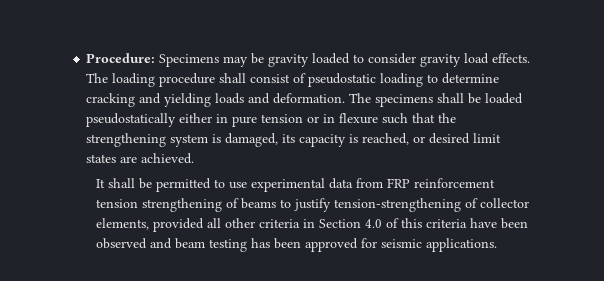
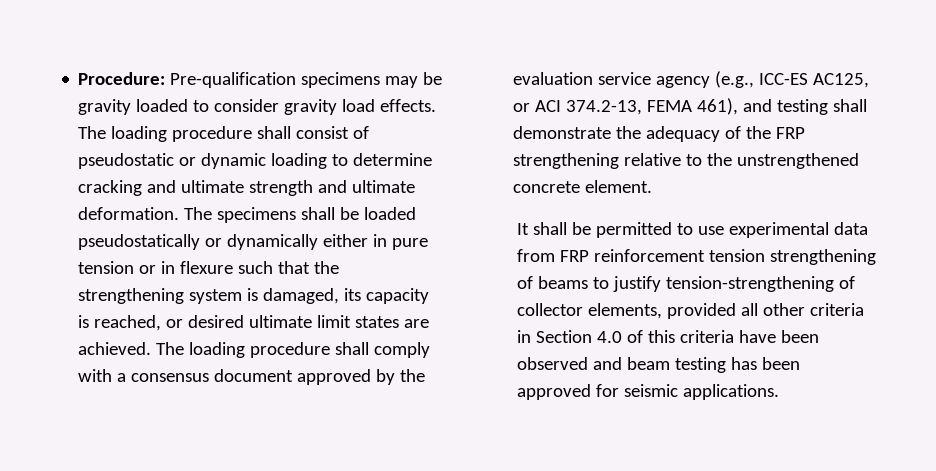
- Procedure: Specimens may be gravity loaded to consider gravity load effects.
+ Procedure: Pre-qualification specimens may be gravity loaded to consider gravity load effects.
- The loading procedure shall consist of pseudostatic loading to determine cracking and yielding loads and deformation.
+ The loading procedure shall consist of pseudostatic or dynamic loading to determine cracking and ultimate strength and ultimate deformation.
- The specimens shall be loaded pseudostatically either in pure tension or in flexure such that the strengthening system is damaged, its capacity is reached, or desired limit states are achieved.
+ The specimens shall be loaded pseudostatically or dynamically either in pure tension or in flexure such that the strengthening system is damaged, its capacity is reached, or desired ultimate limit states are achieved. The loading procedure shall comply with a consensus document approved by the evaluation service agency (e.g., ICC-ES AC125, or ACI 374.2-13, FEMA 461), and testing shall demonstrate the adequacy of the FRP strengthening relative to the unstrengthened concrete element.

